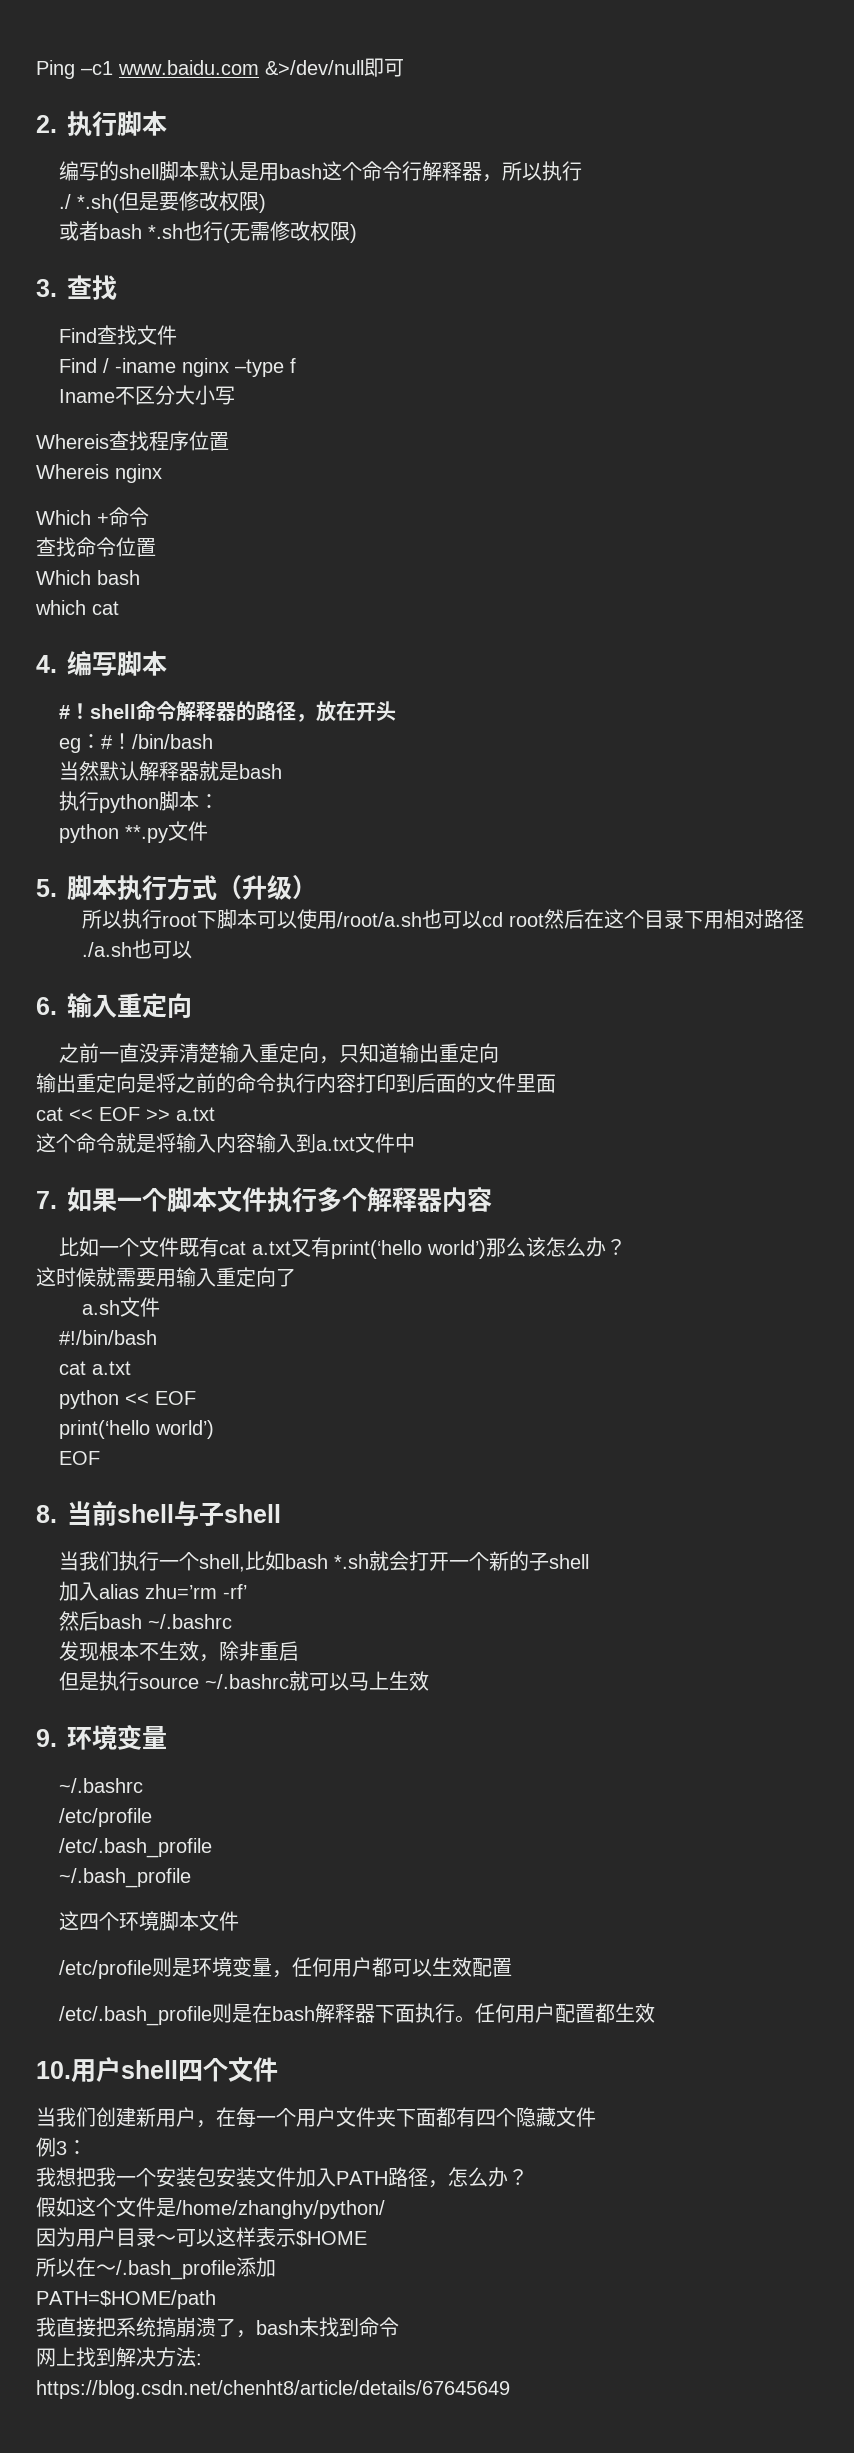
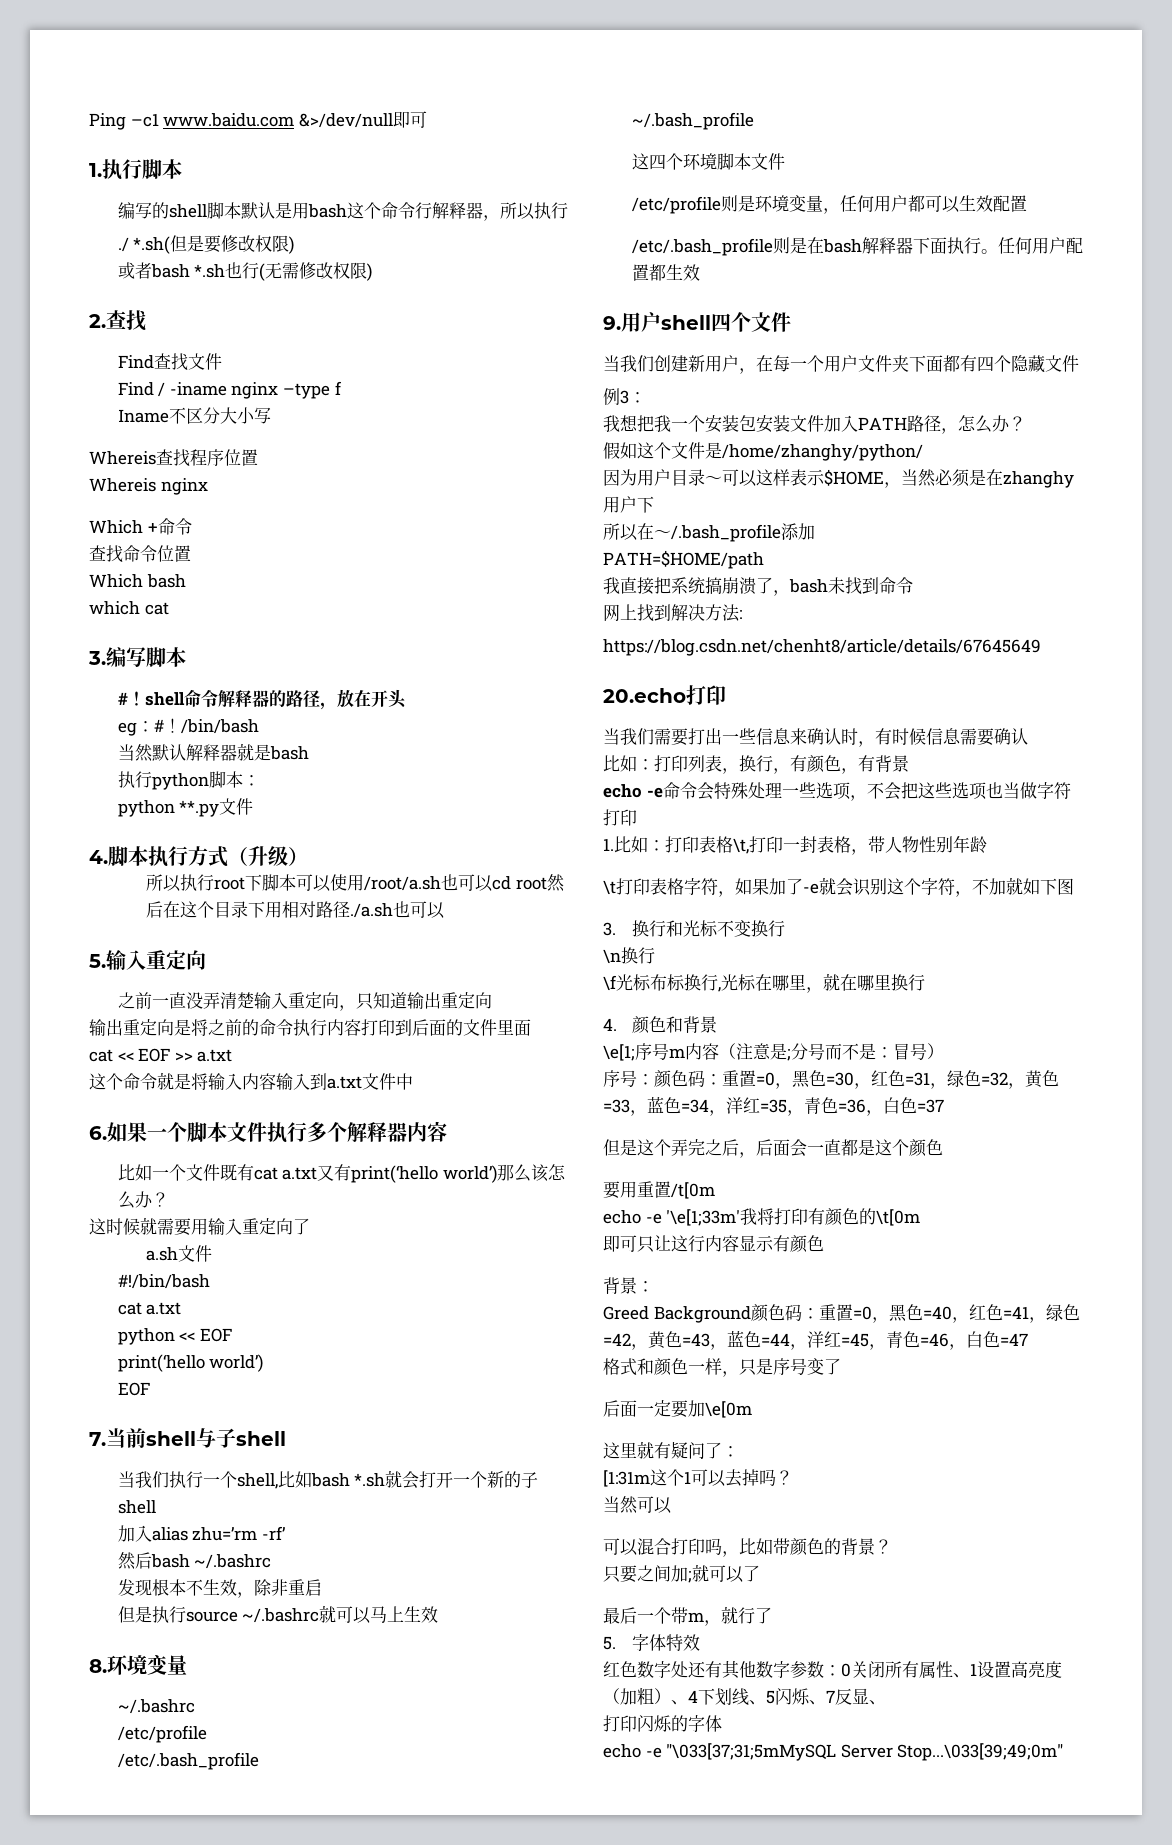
- 2.执行脚本
+ 1.执行脚本
- 3.查找
+ 2.查找
- 4.编写脚本
+ 3.编写脚本
- 5.脚本执行方式（升级）
+ 4.脚本执行方式（升级）
- 6.输入重定向
+ 5.输入重定向
- 7.如果一个脚本文件执行多个解释器内容
+ 6.如果一个脚本文件执行多个解释器内容
- 8.当前shell与子shell
+ 7.当前shell与子shell
- 9.环境变量
+ 8.环境变量
- 10.用户shell四个文件
+ 9.用户shell四个文件
- 因为用户目录～可以这样表示$HOME
+ 因为用户目录～可以这样表示$HOME，当然必须是在zhanghy用户下
+ 20.echo打印
+ 当我们需要打出一些信息来确认时，有时候信息需要确认
+ 比如：打印列表，换行，有颜色，有背景
+ echo -e命令会特殊处理一些选项，不会把这些选项也当做字符打印
+ 1.比如：打印表格\t,打印一封表格，带人物性别年龄
+ \t打印表格字符，如果加了-e就会识别这个字符，不加就如下图
+ 3.换行和光标不变换行
+ \n换行
+ \f光标布标换行,光标在哪里，就在哪里换行
+ 4.颜色和背景
+ \e[1;序号m内容（注意是;分号而不是：冒号）
+ 序号：颜色码：重置=0，黑色=30，红色=31，绿色=32，黄色=33，蓝色=34，洋红=35，青色=36，白色=37
+ 但是这个弄完之后，后面会一直都是这个颜色
+ 要用重置/t[0m
+ echo -e '\e[1;33m'我将打印有颜色的\t[0m
+ 即可只让这行内容显示有颜色
+ 背景：
+ Greed Background颜色码：重置=0，黑色=40，红色=41，绿色=42，黄色=43，蓝色=44，洋红=45，青色=46，白色=47
+ 格式和颜色一样，只是序号变了
+ 后面一定要加\e[0m
+ 这里就有疑问了：
+ [1:31m这个1可以去掉吗？
+ 当然可以
+ 可以混合打印吗，比如带颜色的背景？
+ 只要之间加;就可以了
+ 最后一个带m，就行了
+ 5.字体特效
+ 红色数字处还有其他数字参数：0关闭所有属性、1设置高亮度（加粗）、4下划线、5闪烁、7反显、
+ 打印闪烁的字体
+ echo -e "\033[37;31;5mMySQL Server Stop...\033[39;49;0m"

